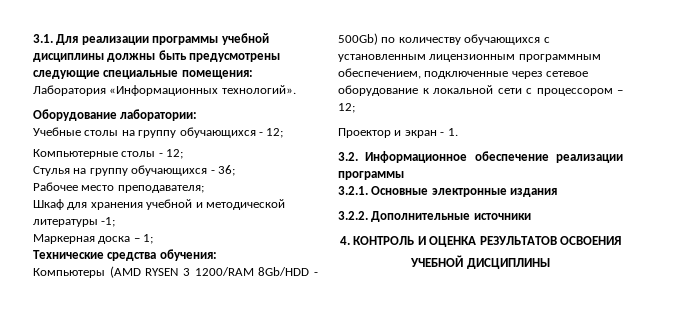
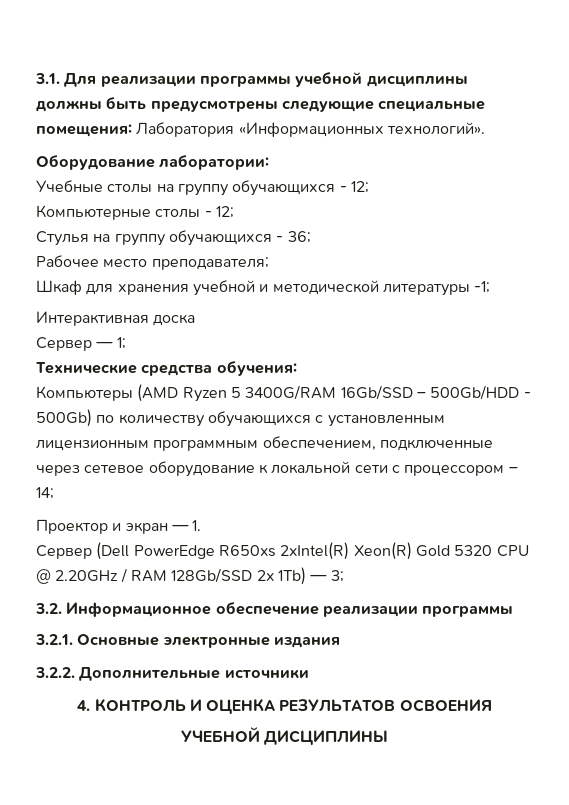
- Маркерная доска – 1;
+ Интерактивная доска
+ Сервер — 1;
- Компьютеры (AMD RYSEN 3 1200/RAM 8Gb/HDD - 500Gb) по количеству обучающихся с установленным лицензионным программным обеспечением, подключенные через сетевое оборудование к локальной сети с процессором – 12;
+ Компьютеры (AMD Ryzen 5 3400G/RAM 16Gb/SSD – 500Gb/HDD - 500Gb) по количеству обучающихся с установленным лицензионным программным обеспечением, подключенные через сетевое оборудование к локальной сети с процессором – 14;
- Проектор и экран - 1.
+ Проектор и экран — 1.
+ Сервер (Dell PowerEdge R650xs 2xIntel(R) Xeon(R) Gold 5320 CPU @ 2.20GHz / RAM 128Gb/SSD 2x 1Tb) — 3;

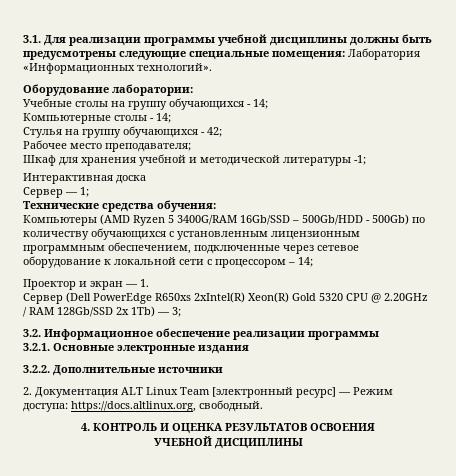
- Учебные столы на группу обучающихся - 12;
+ Учебные столы на группу обучающихся - 14;
- Компьютерные столы - 12;
+ Компьютерные столы - 14;
- Стулья на группу обучающихся - 36;
+ Стулья на группу обучающихся - 42;
+ 2. Документация ALT Linux Team [электронный ресурс] — Режим доступа: https://docs.altlinux.org, свободный.

